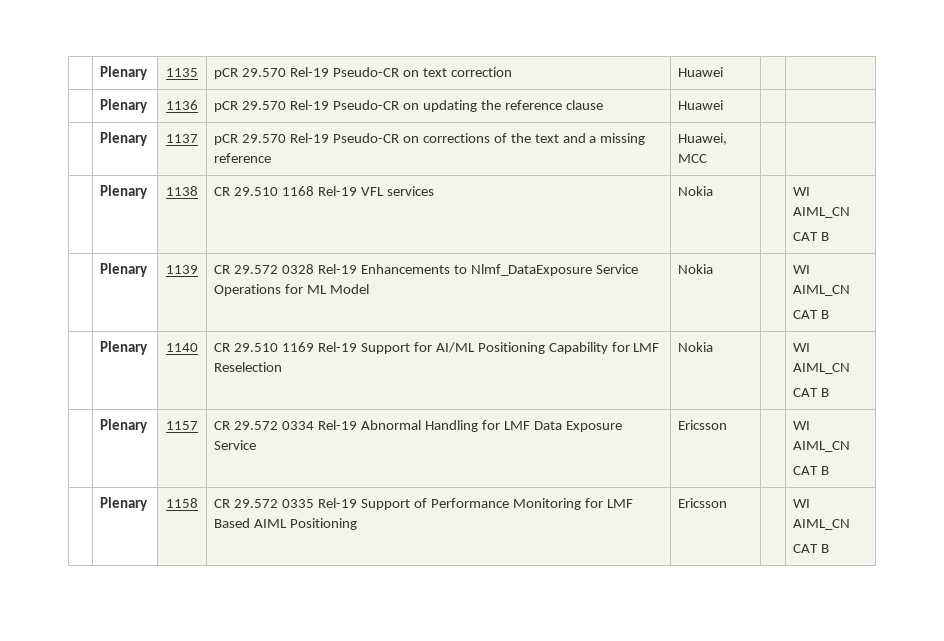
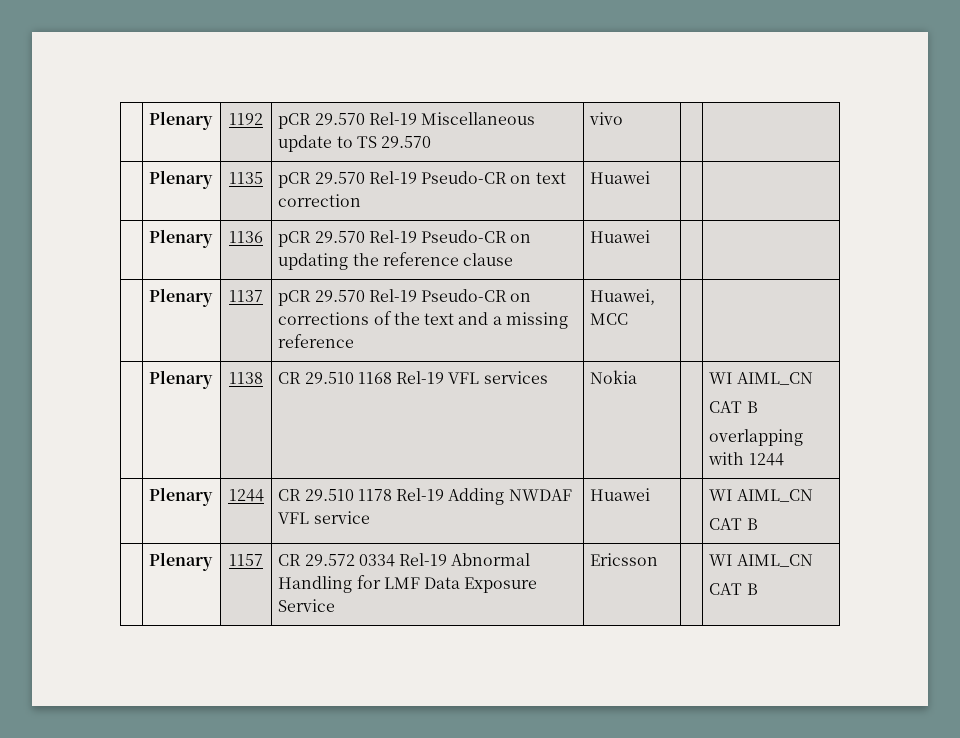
+ | Plenary | 1192 | pCR 29.570 Rel-19 Miscellaneous update to TS 29.570 | vivo | |
  | Plenary | 1138 | CR 29.510 1168 Rel-19 VFL services | Nokia | | WI AIML_CN
  CAT B
- | Plenary | 1139 | CR 29.572 0328 Rel-19 Enhancements to Nlmf_DataExposure Service Operations for ML Model | Nokia | | WI AIML_CN
- CAT B
- | Plenary | 1140 | CR 29.510 1169 Rel-19 Support for AI/ML Positioning Capability for LMF Reselection | Nokia | | WI AIML_CN
+ overlapping with 1244
+ | Plenary | 1244 | CR 29.510 1178 Rel-19 Adding NWDAF VFL service | Huawei | | WI AIML_CN
- | Plenary | 1158 | CR 29.572 0335 Rel-19 Support of Performance Monitoring for LMF Based AIML Positioning | Ericsson | | WI AIML_CN
- CAT B

